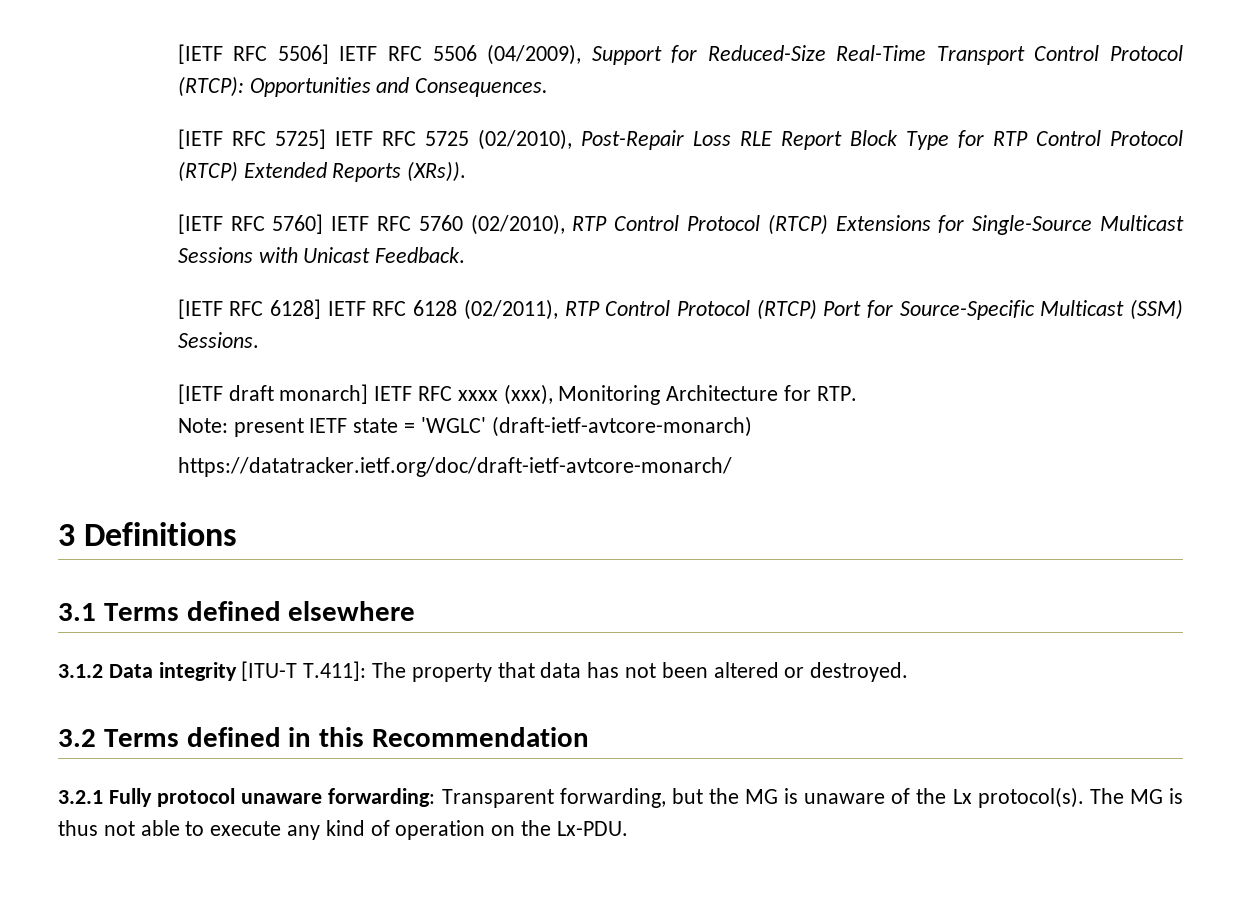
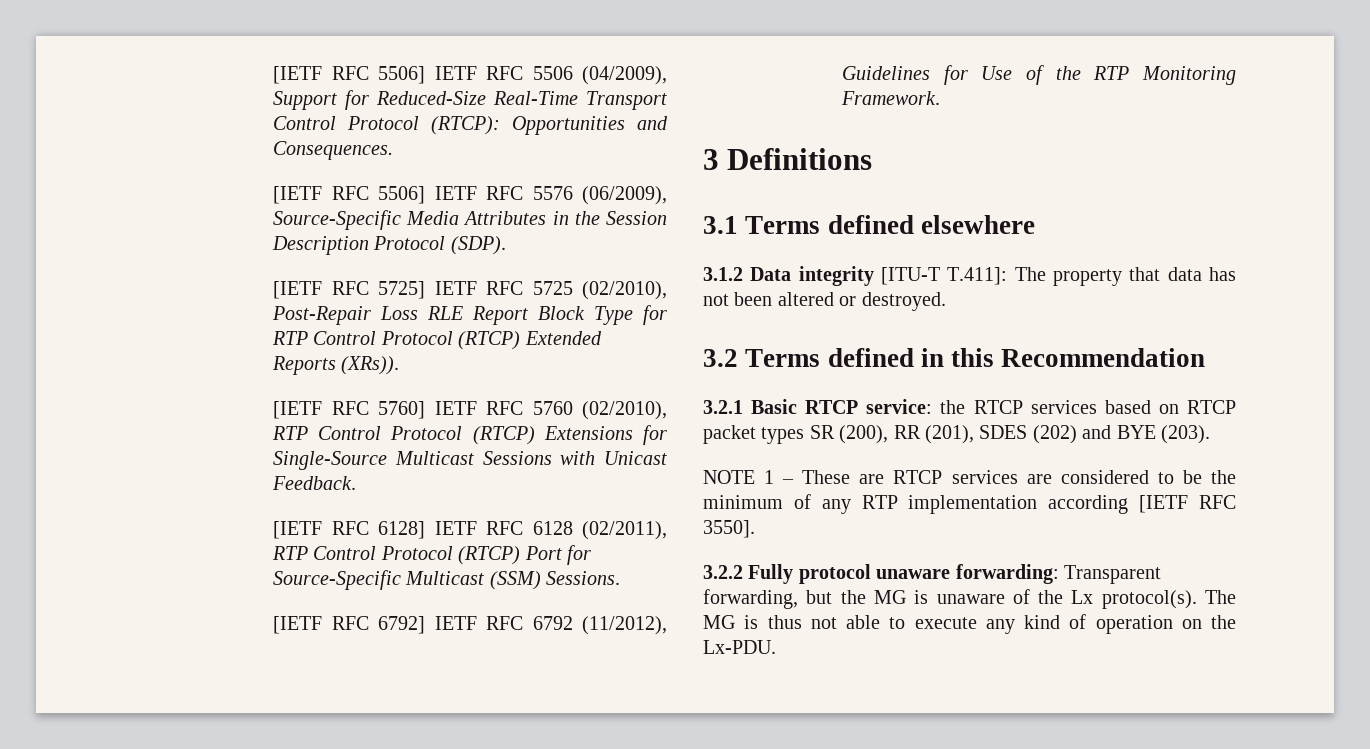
+ [IETF RFC 5506] IETF RFC 5576 (06/2009), Source-Specific Media Attributes in the Session Description Protocol (SDP).
- [IETF draft monarch] IETF RFC xxxx (xxx), Monitoring Architecture for RTP.
- Note: present IETF state = 'WGLC' (draft-ietf-avtcore-monarch)
- https://datatracker.ietf.org/doc/draft-ietf-avtcore-monarch/
+ [IETF RFC 6792] IETF RFC 6792 (11/2012), Guidelines for Use of the RTP Monitoring Framework.
- 3.2.1 Fully protocol unaware forwarding: Transparent forwarding, but the MG is unaware of the Lx protocol(s).
+ 3.2.1 Basic RTCP service: the RTCP services based on RTCP packet types SR (200), RR (201), SDES (202) and BYE (203).
+ NOTE 1 – These are RTCP services are considered to be the minimum of any RTP implementation according [IETF RFC 3550].
+ 3.2.2 Fully protocol unaware forwarding: Transparent forwarding, but the MG is unaware of the Lx protocol(s).

